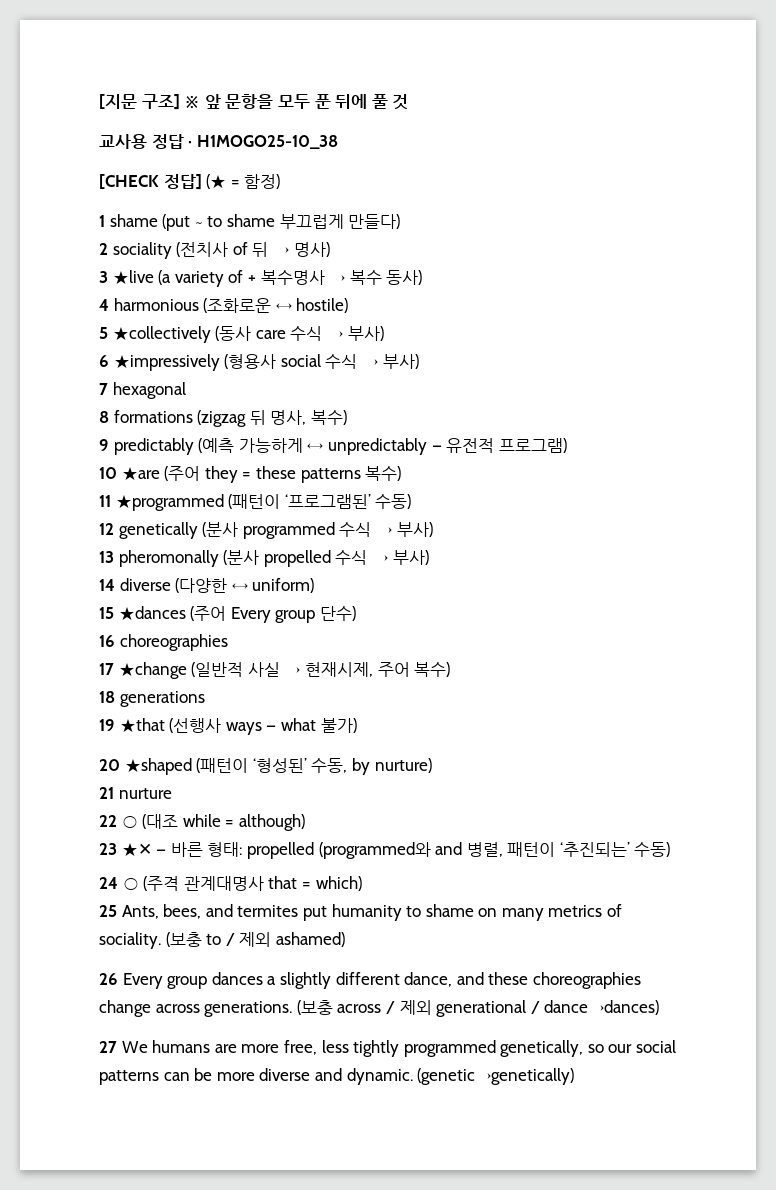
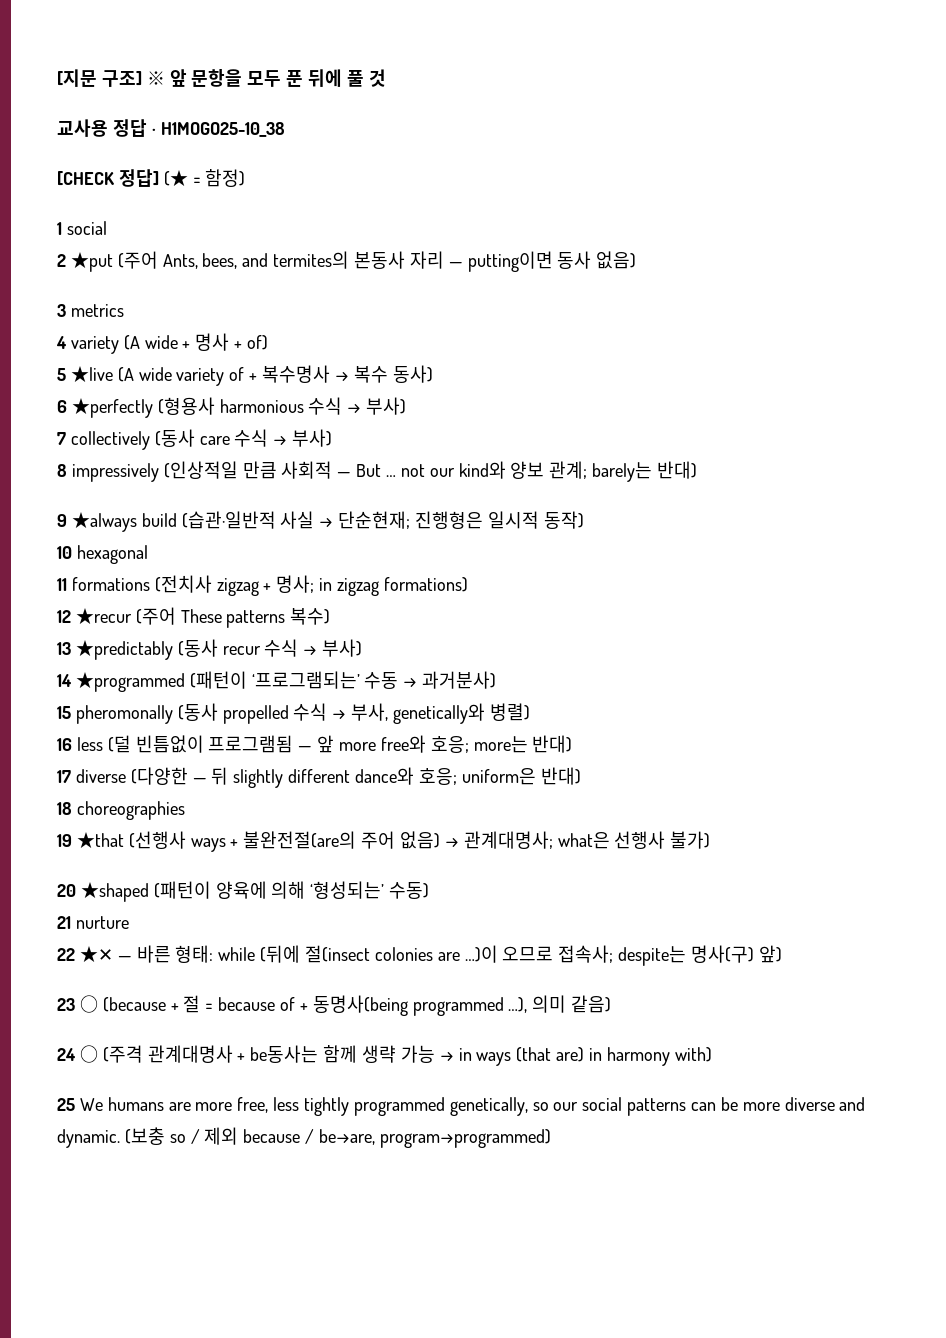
- 1 shame (put ~ to shame 부끄럽게 만들다)
- 2 sociality (전치사 of 뒤 → 명사)
- 3 ★live (a variety of + 복수명사 → 복수 동사)
+ 1 social
+ 2 ★put (주어 Ants, bees, and termites의 본동사 자리 — putting이면 동사 없음)
+ 3 metrics
+ 4 variety (A wide + 명사 + of)
+ 5 ★live (A wide variety of + 복수명사 → 복수 동사)
- 4 harmonious (조화로운 ↔ hostile)
- 5 ★collectively (동사 care 수식 → 부사)
+ 6 ★perfectly (형용사 harmonious 수식 → 부사)
+ 7 collectively (동사 care 수식 → 부사)
- 6 ★impressively (형용사 social 수식 → 부사)
- 7 hexagonal
- 8 formations (zigzag 뒤 명사, 복수)
- 9 predictably (예측 가능하게 ↔ unpredictably — 유전적 프로그램)
- 10 ★are (주어 they = these patterns 복수)
- 11 ★programmed (패턴이 ‘프로그램된’ 수동)
- 12 genetically (분사 programmed 수식 → 부사)
- 13 pheromonally (분사 propelled 수식 → 부사)
- 14 diverse (다양한 ↔ uniform)
- 15 ★dances (주어 Every group 단수)
- 16 choreographies
- 17 ★change (일반적 사실 → 현재시제, 주어 복수)
+ 8 impressively (인상적일 만큼 사회적 — But … not our kind와 양보 관계; barely는 반대)
+ 9 ★always build (습관·일반적 사실 → 단순현재; 진행형은 일시적 동작)
+ 10 hexagonal
+ 11 formations (전치사 zigzag + 명사; in zigzag formations)
+ 12 ★recur (주어 These patterns 복수)
+ 13 ★predictably (동사 recur 수식 → 부사)
+ 14 ★programmed (패턴이 ‘프로그램되는’ 수동 → 과거분사)
+ 15 pheromonally (동사 propelled 수식 → 부사, genetically와 병렬)
+ 16 less (덜 빈틈없이 프로그램됨 — 앞 more free와 호응; more는 반대)
+ 17 diverse (다양한 — 뒤 slightly different dance와 호응; uniform은 반대)
- 18 generations
+ 18 choreographies
- 19 ★that (선행사 ways — what 불가)
+ 19 ★that (선행사 ways + 불완전절(are의 주어 없음) → 관계대명사; what은 선행사 불가)
- 20 ★shaped (패턴이 ‘형성된’ 수동, by nurture)
+ 20 ★shaped (패턴이 양육에 의해 ‘형성되는’ 수동)
- 22 ○ (대조 while = although)
- 23 ★✕ — 바른 형태: propelled (programmed와 and 병렬, 패턴이 ‘추진되는’ 수동)
- 24 ○ (주격 관계대명사 that = which)
- 25 Ants, bees, and termites put humanity to shame on many metrics of sociality. (보충 to / 제외 ashamed)
- 26 Every group dances a slightly different dance, and these choreographies change across generations. (보충 across / 제외 generational / dance→dances)
- 27 We humans are more free, less tightly programmed genetically, so our social patterns can be more diverse and dynamic.
+ 22 ★✕ — 바른 형태: while (뒤에 절(insect colonies are …)이 오므로 접속사; despite는 명사(구) 앞)
+ 23 ○ (because + 절 = because of + 동명사(being programmed …), 의미 같음)
+ 24 ○ (주격 관계대명사 + be동사는 함께 생략 가능 → in ways (that are) in harmony with)
+ 25 We humans are more free, less tightly programmed genetically, so our social patterns can be more diverse and dynamic.
- (genetic→genetically)
+ (보충 so / 제외 because / be→are, program→programmed)

